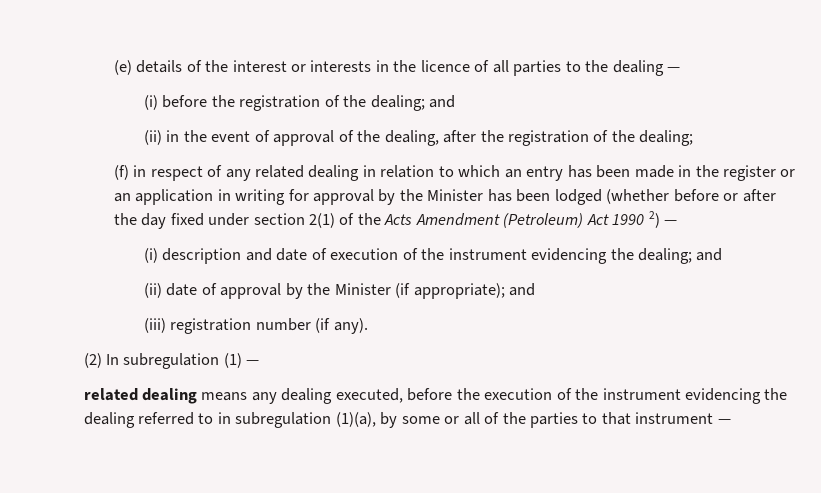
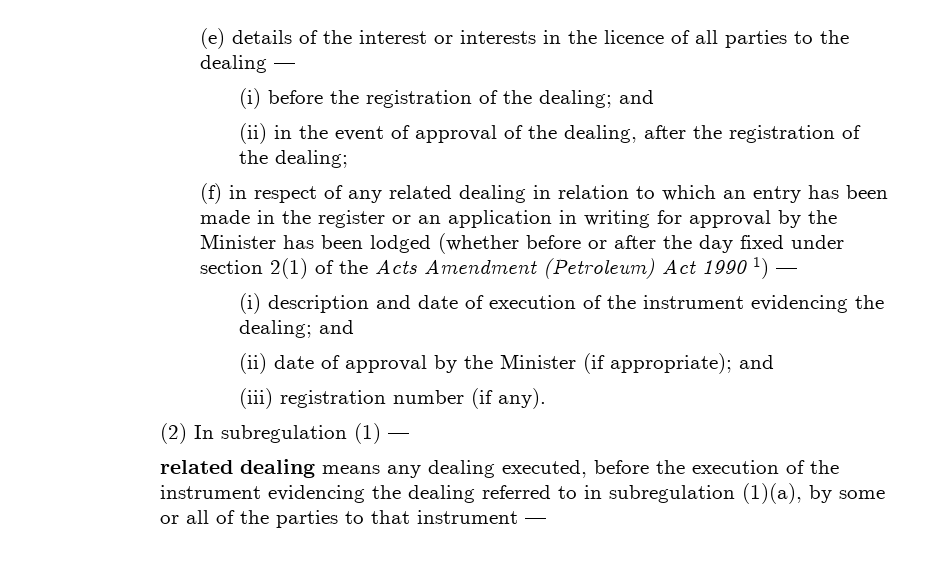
- (f) in respect of any related dealing in relation to which an entry has been made in the register or an application in writing for approval by the Minister has been lodged (whether before or after the day fixed under section 2(1) of the Acts Amendment (Petroleum) Act 1990 2) —
+ (f) in respect of any related dealing in relation to which an entry has been made in the register or an application in writing for approval by the Minister has been lodged (whether before or after the day fixed under section 2(1) of the Acts Amendment (Petroleum) Act 1990 1) —

